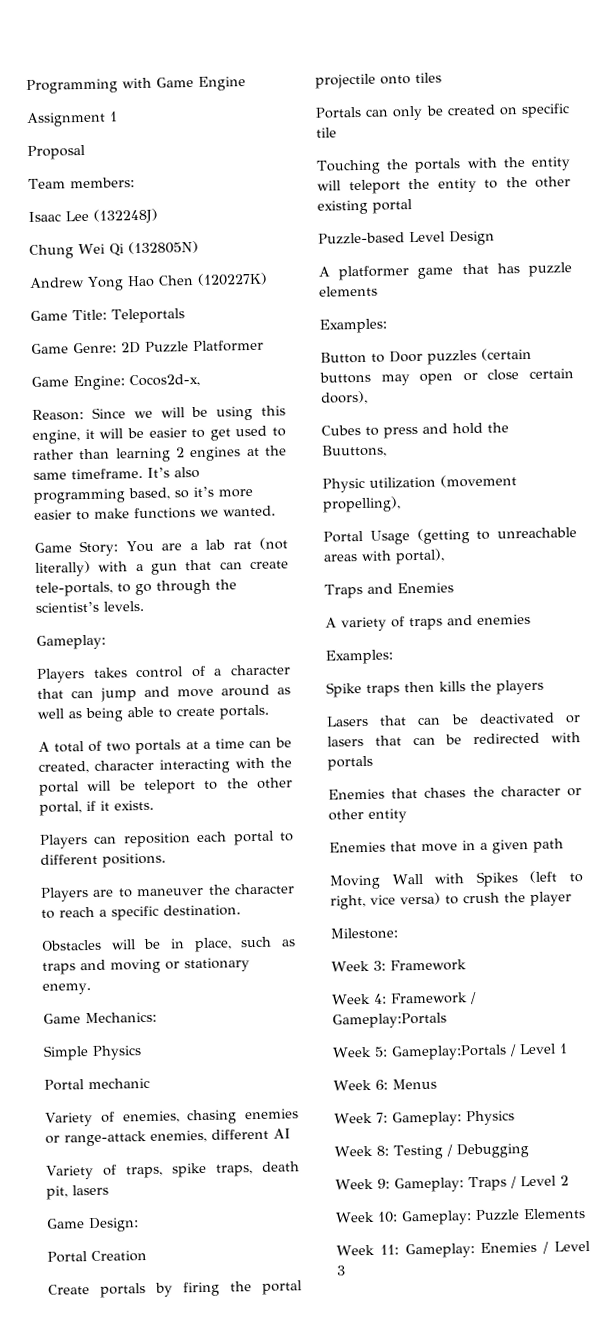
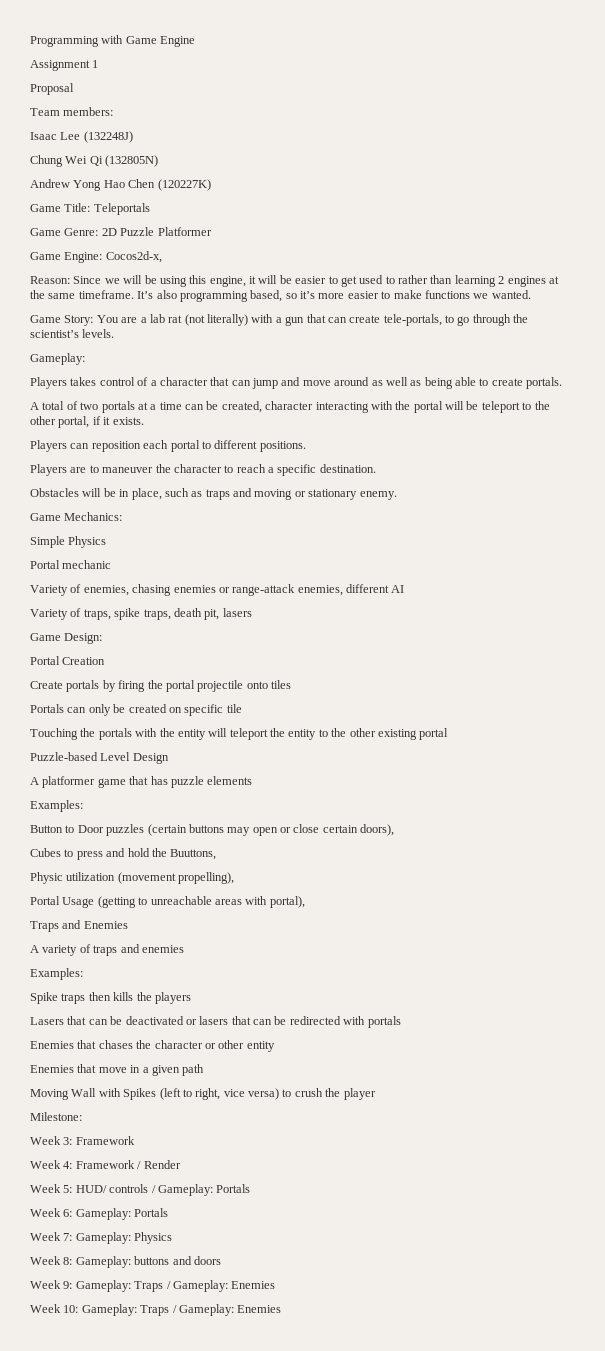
- Week 4: Framework / Gameplay:Portals
+ Week 4: Framework / Render
- Week 5: Gameplay:Portals / Level 1
+ Week 5: HUD/ controls / Gameplay: Portals
- Week 6: Menus
+ Week 6: Gameplay: Portals
- Week 8: Testing / Debugging
+ Week 8: Gameplay: buttons and doors
- Week 9: Gameplay: Traps / Level 2
+ Week 9: Gameplay: Traps / Gameplay: Enemies
- Week 10: Gameplay: Puzzle Elements
- Week 11: Gameplay: Enemies / Level 3
+ Week 10: Gameplay: Traps / Gameplay: Enemies

